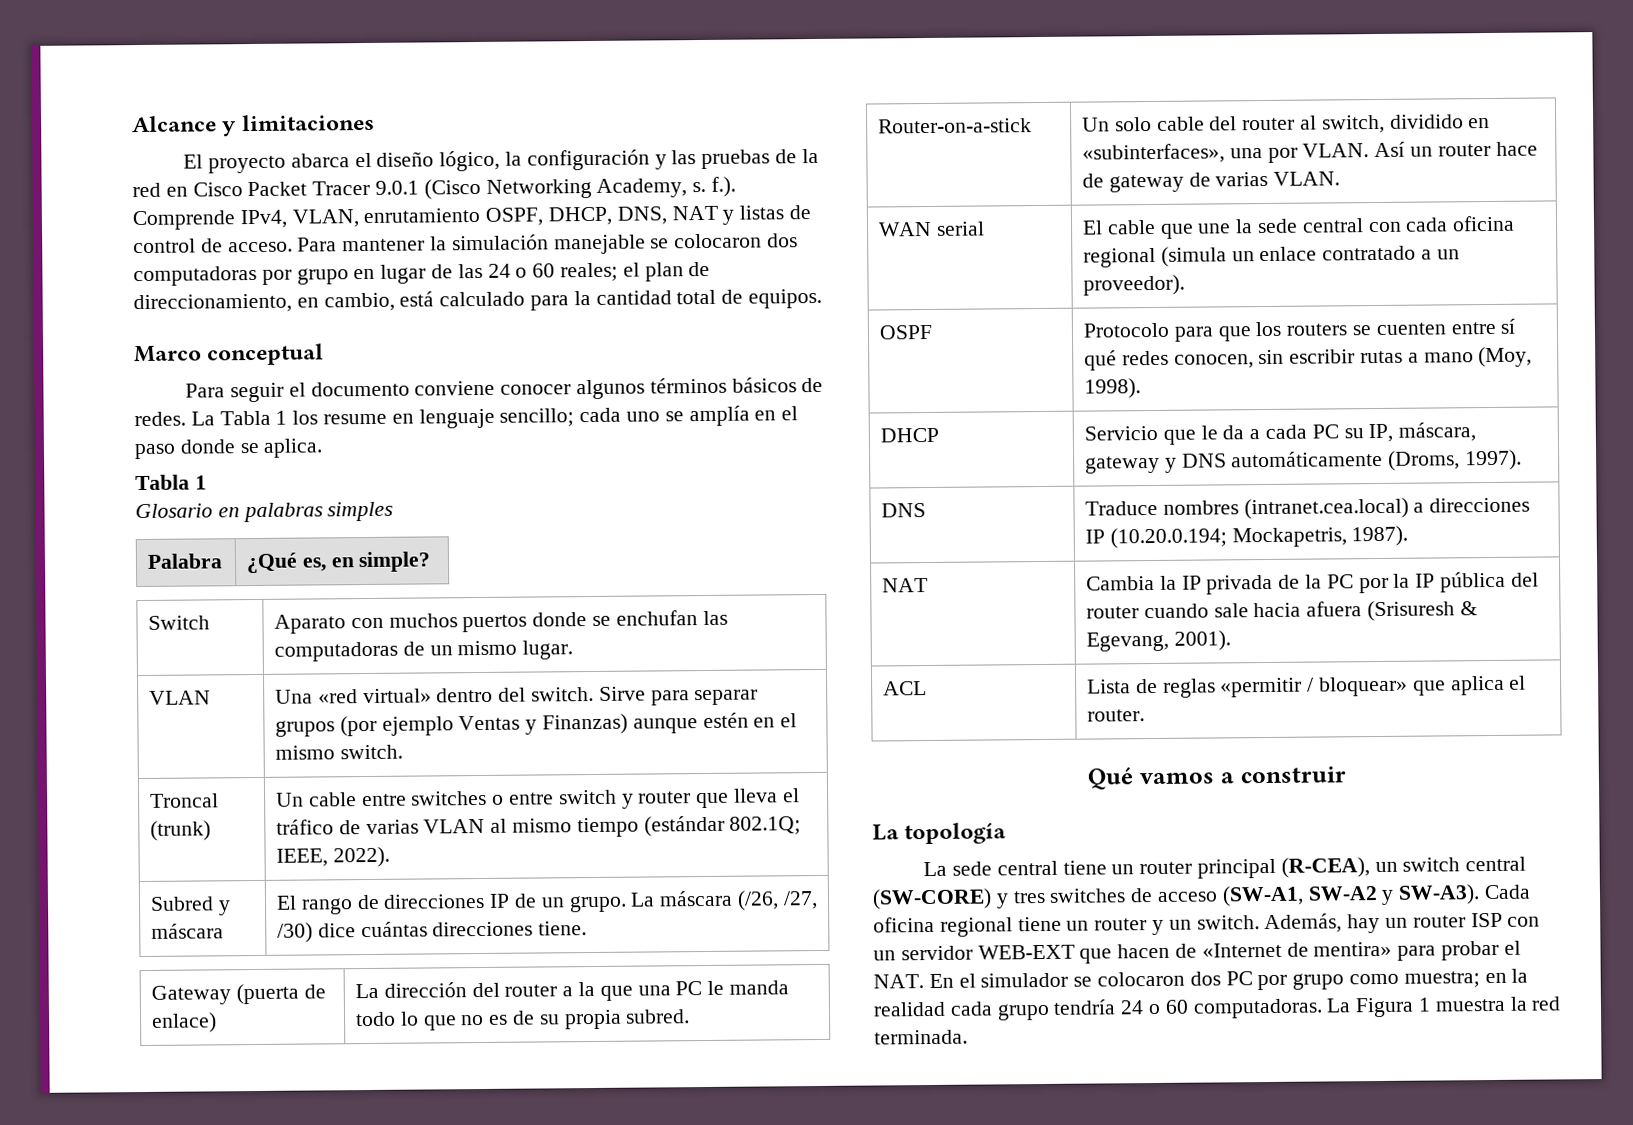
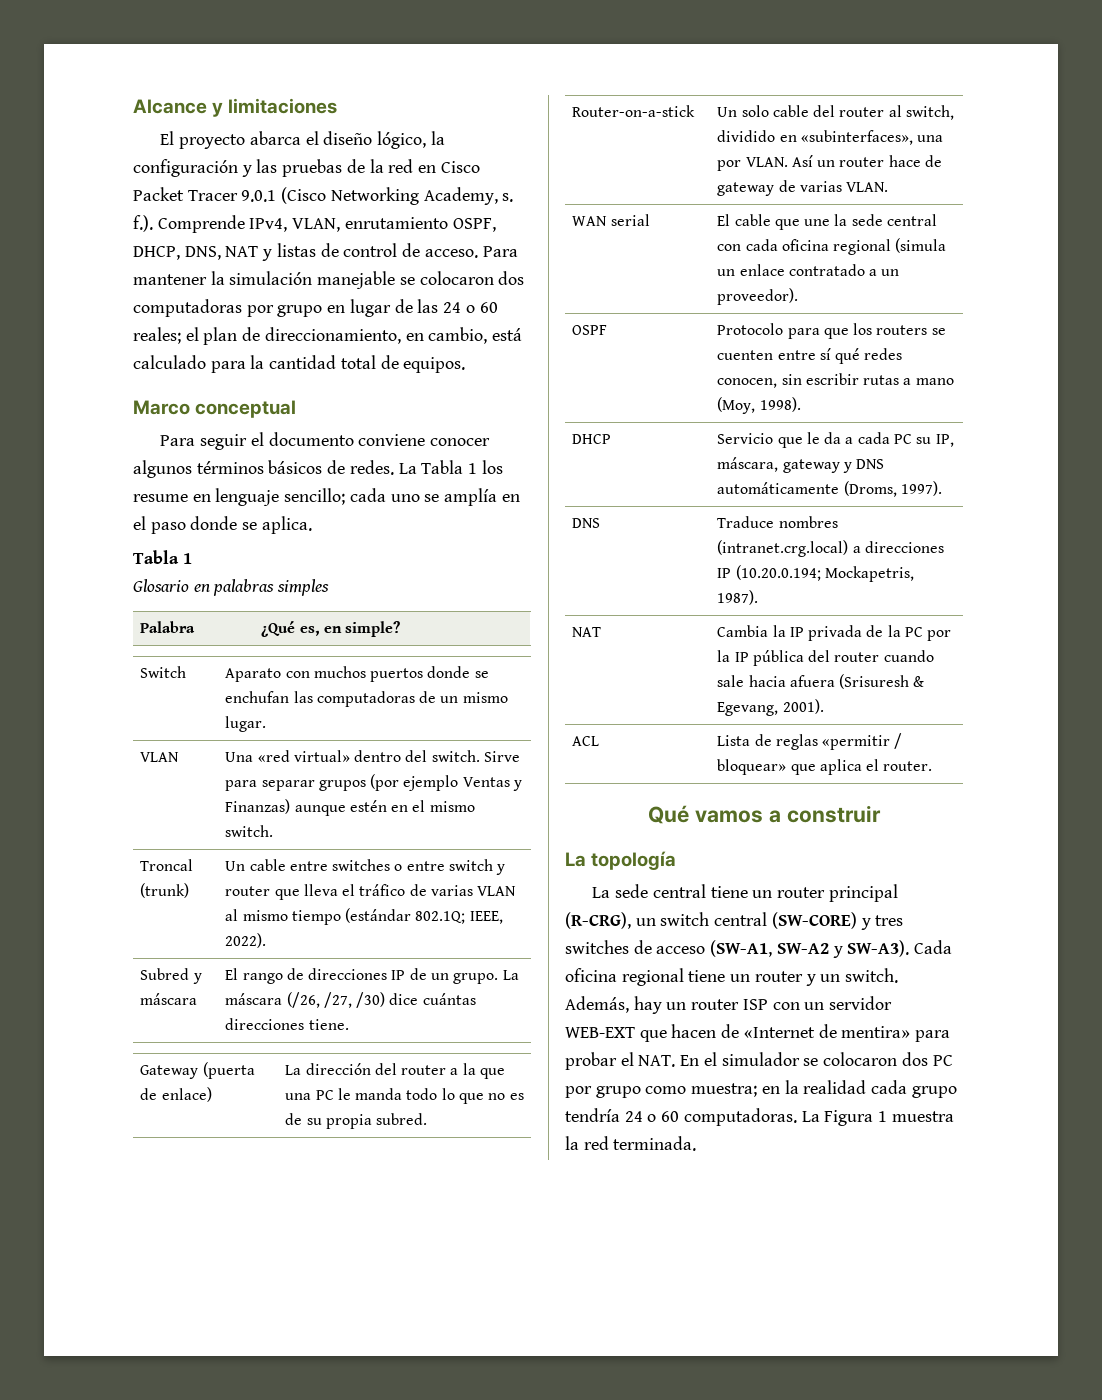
- DNS | Traduce nombres (intranet.cea.local) a direcciones IP (10.20.0.194; Mockapetris, 1987).
+ DNS | Traduce nombres (intranet.crg.local) a direcciones IP (10.20.0.194; Mockapetris, 1987).
- La sede central tiene un router principal (R-CEA), un switch central (SW-CORE) y tres switches de acceso (SW-A1, SW-A2 y SW-A3).
+ La sede central tiene un router principal (R-CRG), un switch central (SW-CORE) y tres switches de acceso (SW-A1, SW-A2 y SW-A3).

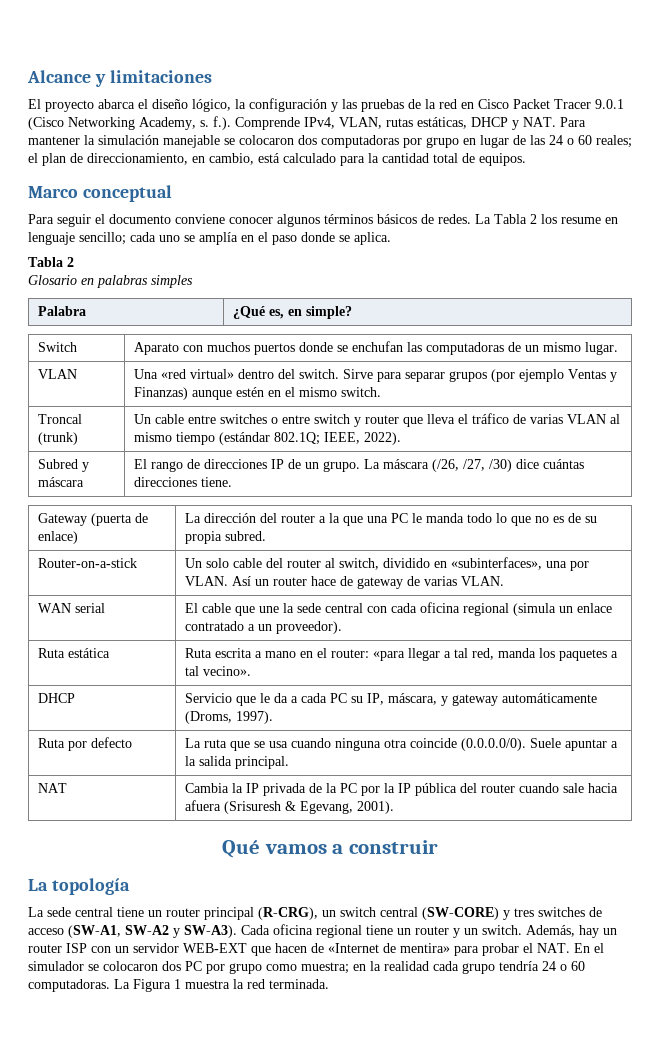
- El proyecto abarca el diseño lógico, la configuración y las pruebas de la red en Cisco Packet Tracer 9.0.1 (Cisco Networking Academy, s. f.). Comprende IPv4, VLAN, enrutamiento OSPF, DHCP, DNS, NAT y listas de control de acceso. Para mantener la simulación manejable se colocaron dos computadoras por grupo en lugar de las 24 o 60 reales; el plan de direccionamiento, en cambio, está calculado para la cantidad total de equipos.
+ El proyecto abarca el diseño lógico, la configuración y las pruebas de la red en Cisco Packet Tracer 9.0.1 (Cisco Networking Academy, s. f.). Comprende IPv4, VLAN, rutas estáticas, DHCP y NAT. Para mantener la simulación manejable se colocaron dos computadoras por grupo en lugar de las 24 o 60 reales; el plan de direccionamiento, en cambio, está calculado para la cantidad total de equipos.
- La Tabla 1 los resume en lenguaje sencillo; cada uno se amplía en el paso donde se aplica.
- Tabla 1
+ La Tabla 2 los resume en lenguaje sencillo; cada uno se amplía en el paso donde se aplica.
+ Tabla 2
- OSPF | Protocolo para que los routers se cuenten entre sí qué redes conocen, sin escribir rutas a mano (Moy, 1998).
+ Ruta estática | Ruta escrita a mano en el router: «para llegar a tal red, manda los paquetes a tal vecino».
- DHCP | Servicio que le da a cada PC su IP, máscara, gateway y DNS automáticamente (Droms, 1997).
+ DHCP | Servicio que le da a cada PC su IP, máscara, y gateway automáticamente (Droms, 1997).
- DNS | Traduce nombres (intranet.crg.local) a direcciones IP (10.20.0.194; Mockapetris, 1987).
+ Ruta por defecto | La ruta que se usa cuando ninguna otra coincide (0.0.0.0/0). Suele apuntar a la salida principal.
- ACL | Lista de reglas «permitir / bloquear» que aplica el router.

